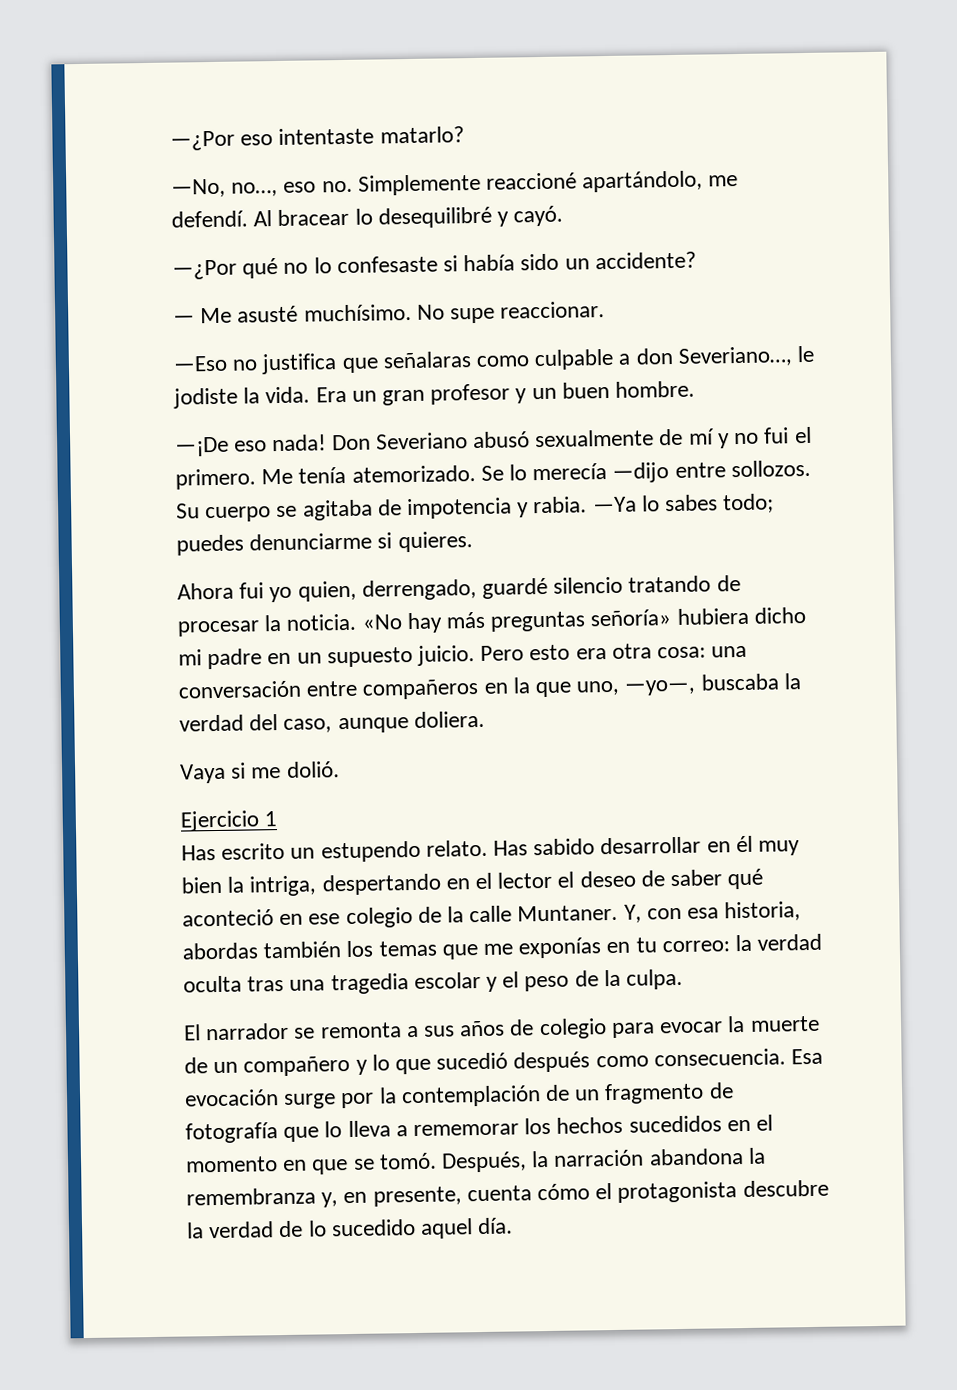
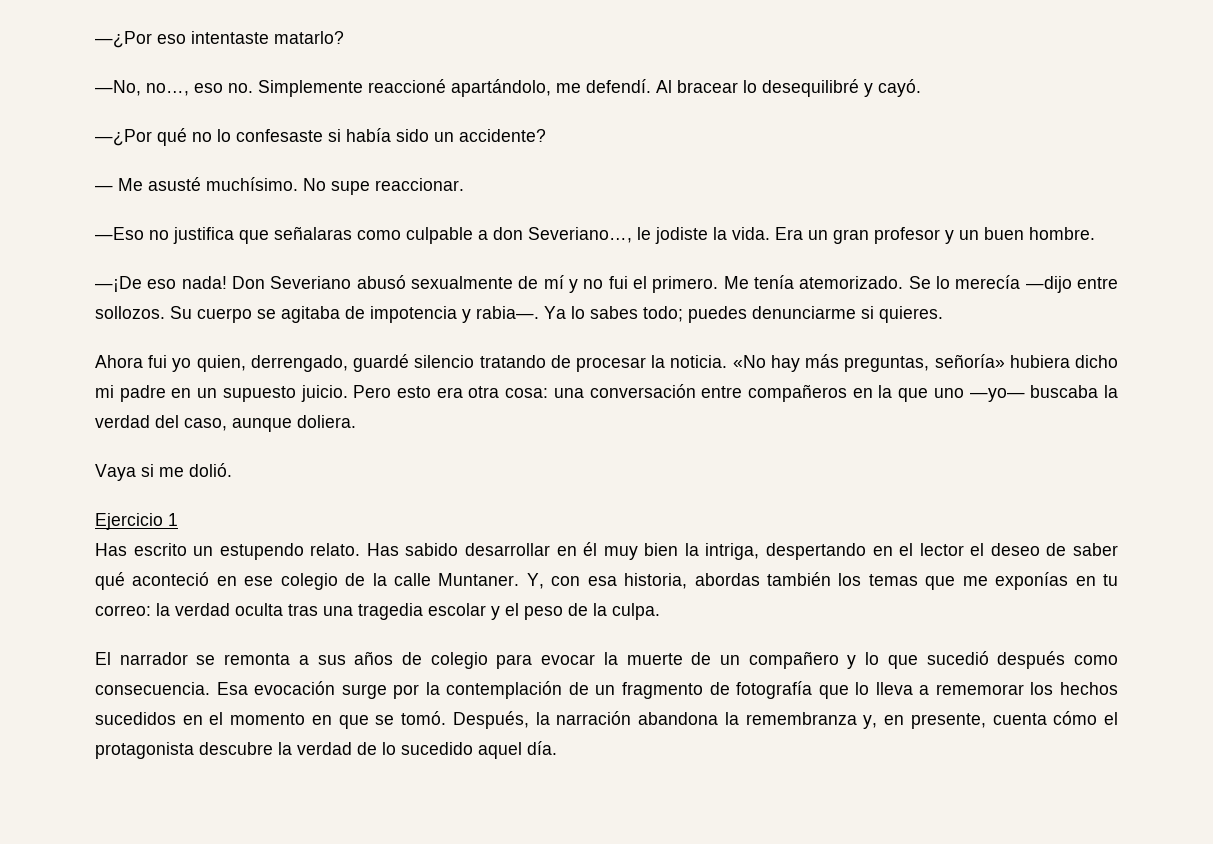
- Su cuerpo se agitaba de impotencia y rabia. —Ya lo sabes todo; puedes denunciarme si quieres.
+ Su cuerpo se agitaba de impotencia y rabia—. Ya lo sabes todo; puedes denunciarme si quieres.
- «No hay más preguntas señoría» hubiera dicho mi padre en un supuesto juicio.
+ «No hay más preguntas, señoría» hubiera dicho mi padre en un supuesto juicio.
- Pero esto era otra cosa: una conversación entre compañeros en la que uno, —yo—, buscaba la verdad del caso, aunque doliera.
+ Pero esto era otra cosa: una conversación entre compañeros en la que uno —yo— buscaba la verdad del caso, aunque doliera.

